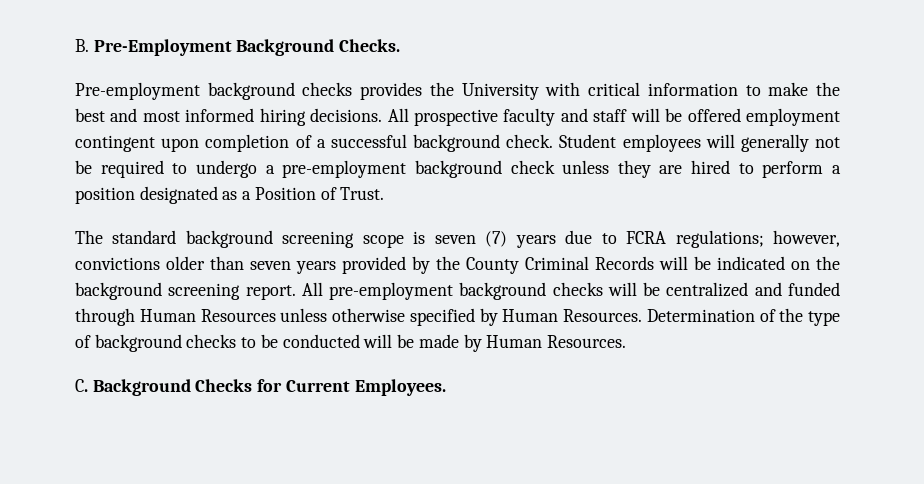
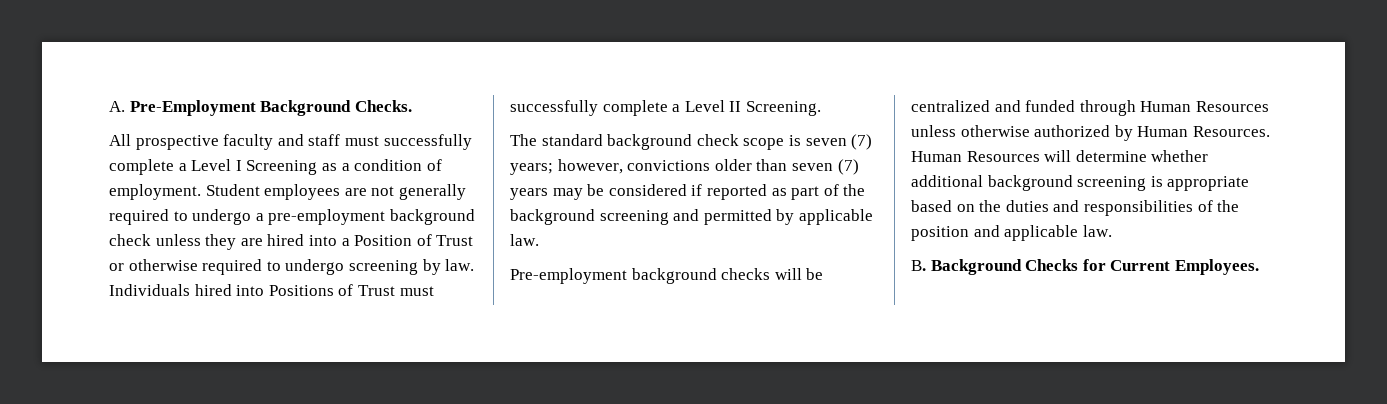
- B. Pre-Employment Background Checks.
+ A. Pre-Employment Background Checks.
- Pre-employment background checks provides the University with critical information to make the best and most informed hiring decisions. All prospective faculty and staff will be offered employment contingent upon completion of a successful background check. Student employees will generally not be required to undergo a pre-employment background check unless they are hired to perform a position designated as a Position of Trust.
+ All prospective faculty and staff must successfully complete a Level I Screening as a condition of employment. Student employees are not generally required to undergo a pre-employment background check unless they are hired into a Position of Trust or otherwise required to undergo screening by law. Individuals hired into Positions of Trust must successfully complete a Level II Screening.
- The standard background screening scope is seven (7) years due to FCRA regulations; however, convictions older than seven years provided by the County Criminal Records will be indicated on the background screening report. All pre-employment background checks will be centralized and funded through Human Resources unless otherwise specified by Human Resources. Determination of the type of background checks to be conducted will be made by Human Resources.
- C. Background Checks for Current Employees.
+ The standard background check scope is seven (7) years; however, convictions older than seven (7) years may be considered if reported as part of the background screening and permitted by applicable law.
+ Pre-employment background checks will be centralized and funded through Human Resources unless otherwise authorized by Human Resources. Human Resources will determine whether additional background screening is appropriate based on the duties and responsibilities of the position and applicable law.
+ B. Background Checks for Current Employees.

